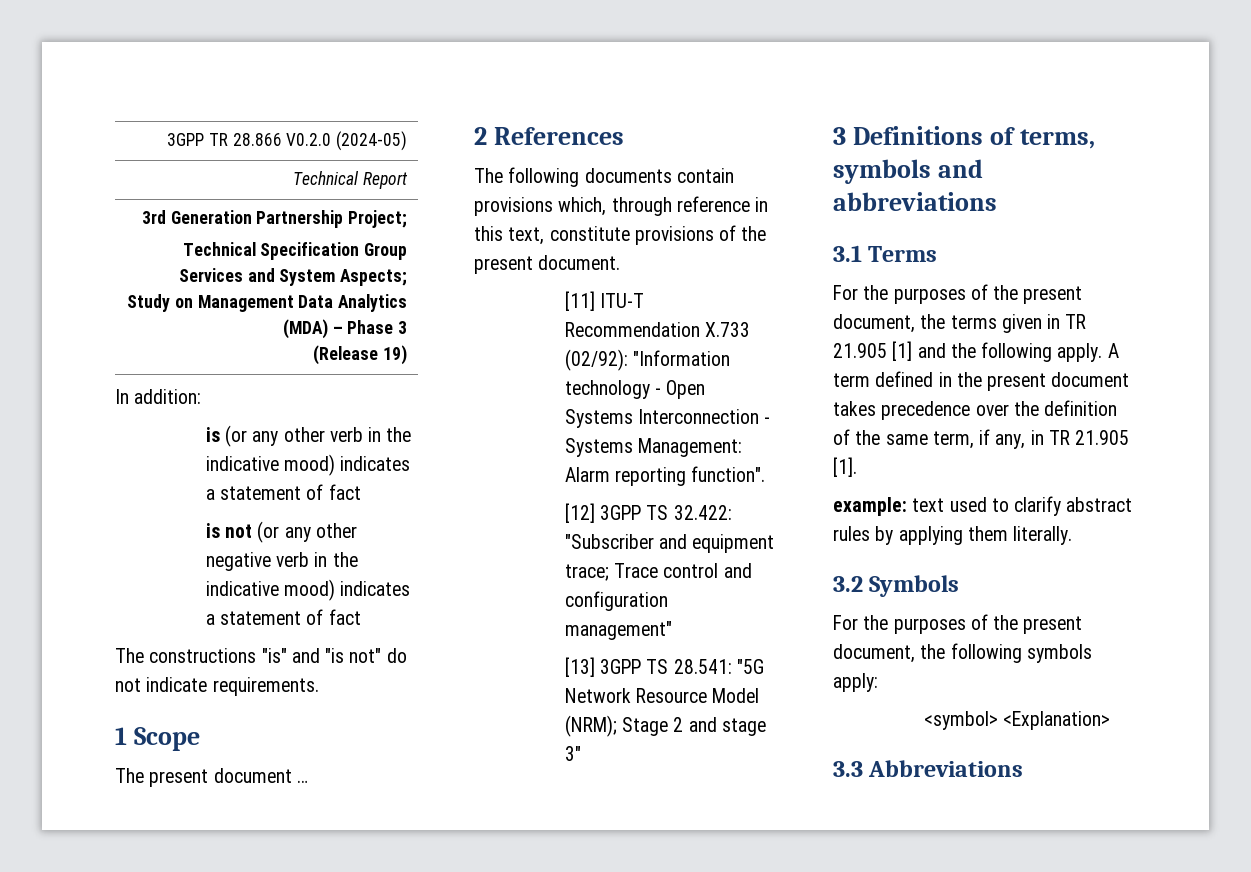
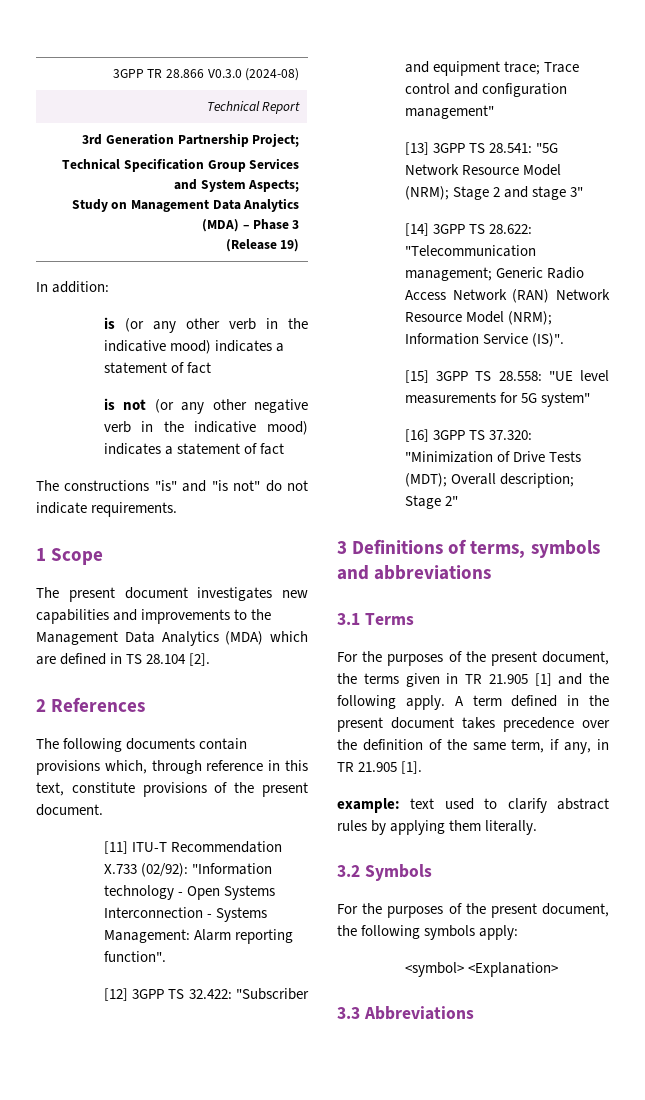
- 3GPP TR 28.866 V0.2.0 (2024-05)
+ 3GPP TR 28.866 V0.3.0 (2024-08)
- The present document …
+ The present document investigates new capabilities and improvements to the Management Data Analytics (MDA) which are defined in TS 28.104 [2].
+ [14] 3GPP TS 28.622: "Telecommunication management; Generic Radio Access Network (RAN) Network Resource Model (NRM); Information Service (IS)".
+ [15] 3GPP TS 28.558: "UE level measurements for 5G system"
+ [16] 3GPP TS 37.320: "Minimization of Drive Tests (MDT); Overall description; Stage 2"

